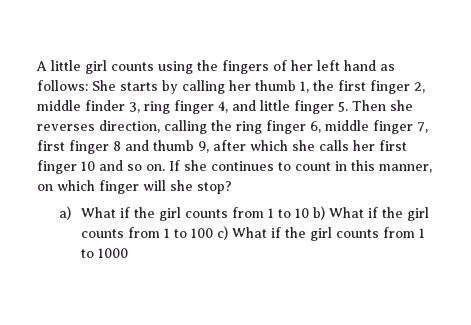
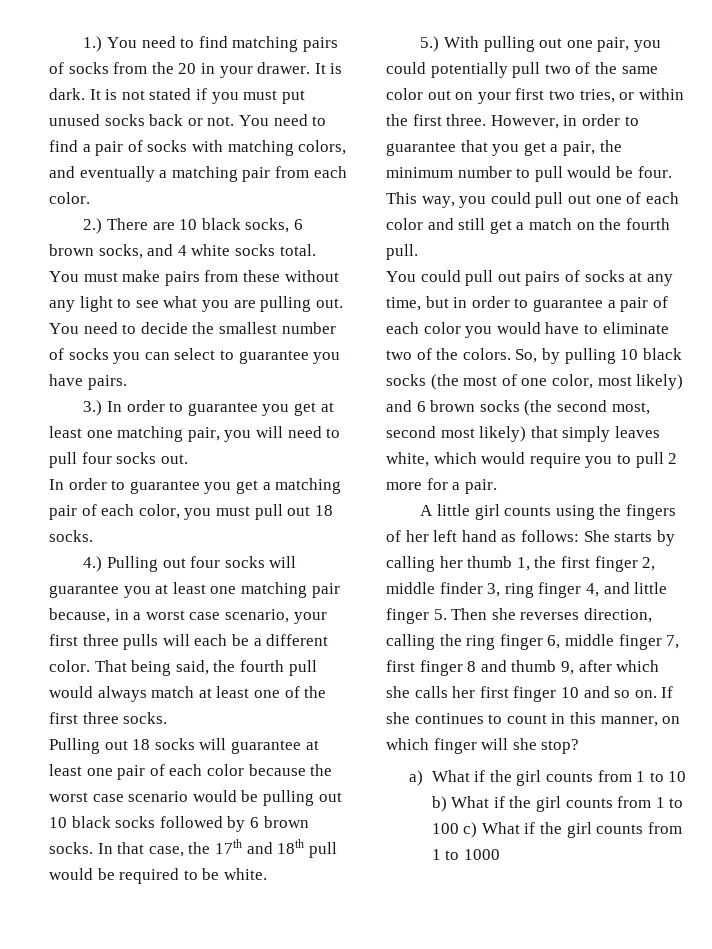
+ 1.) You need to find matching pairs of socks from the 20 in your drawer. It is dark. It is not stated if you must put unused socks back or not. You need to find a pair of socks with matching colors, and eventually a matching pair from each color.
+ 2.) There are 10 black socks, 6 brown socks, and 4 white socks total. You must make pairs from these without any light to see what you are pulling out. You need to decide the smallest number of socks you can select to guarantee you have pairs.
+ 3.) In order to guarantee you get at least one matching pair, you will need to pull four socks out.
+ In order to guarantee you get a matching pair of each color, you must pull out 18 socks.
+ 4.) Pulling out four socks will guarantee you at least one matching pair because, in a worst case scenario, your first three pulls will each be a different color. That being said, the fourth pull would always match at least one of the first three socks.
+ Pulling out 18 socks will guarantee at least one pair of each color because the worst case scenario would be pulling out 10 black socks followed by 6 brown socks. In that case, the 17th and 18th pull would be required to be white.
+ 5.) With pulling out one pair, you could potentially pull two of the same color out on your first two tries, or within the first three. However, in order to guarantee that you get a pair, the minimum number to pull would be four. This way, you could pull out one of each color and still get a match on the fourth pull.
+ You could pull out pairs of socks at any time, but in order to guarantee a pair of each color you would have to eliminate two of the colors. So, by pulling 10 black socks (the most of one color, most likely) and 6 brown socks (the second most, second most likely) that simply leaves white, which would require you to pull 2 more for a pair.

